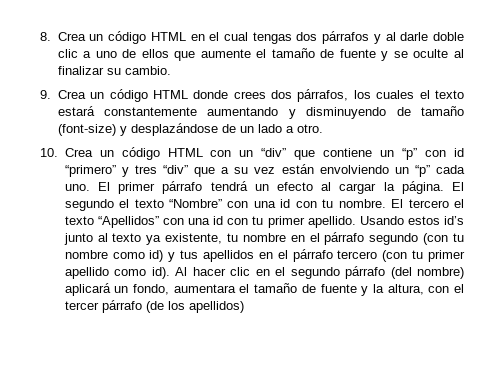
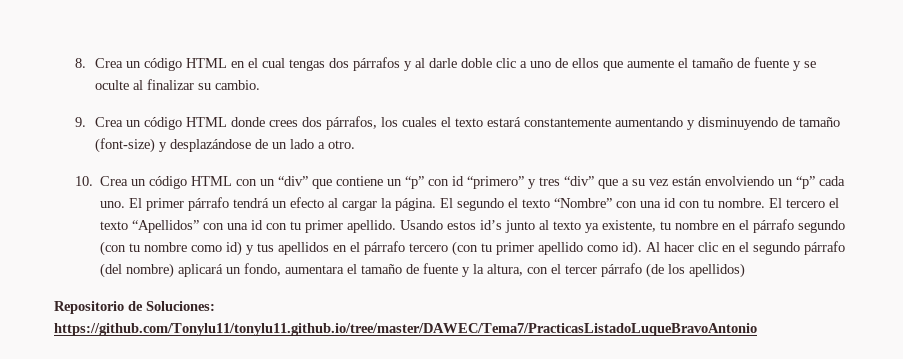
+ Repositorio de Soluciones: https://github.com/Tonylu11/tonylu11.github.io/tree/master/DAWEC/Tema7/PracticasListadoLuqueBravoAntonio

